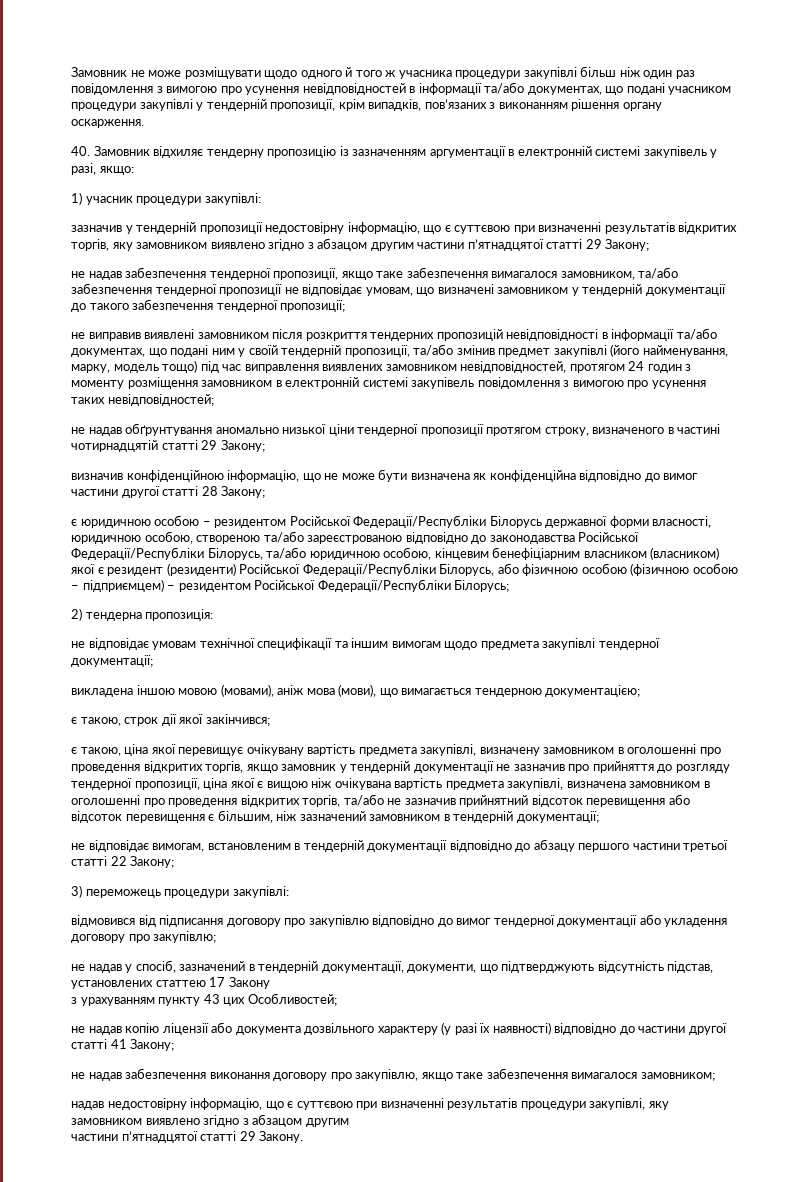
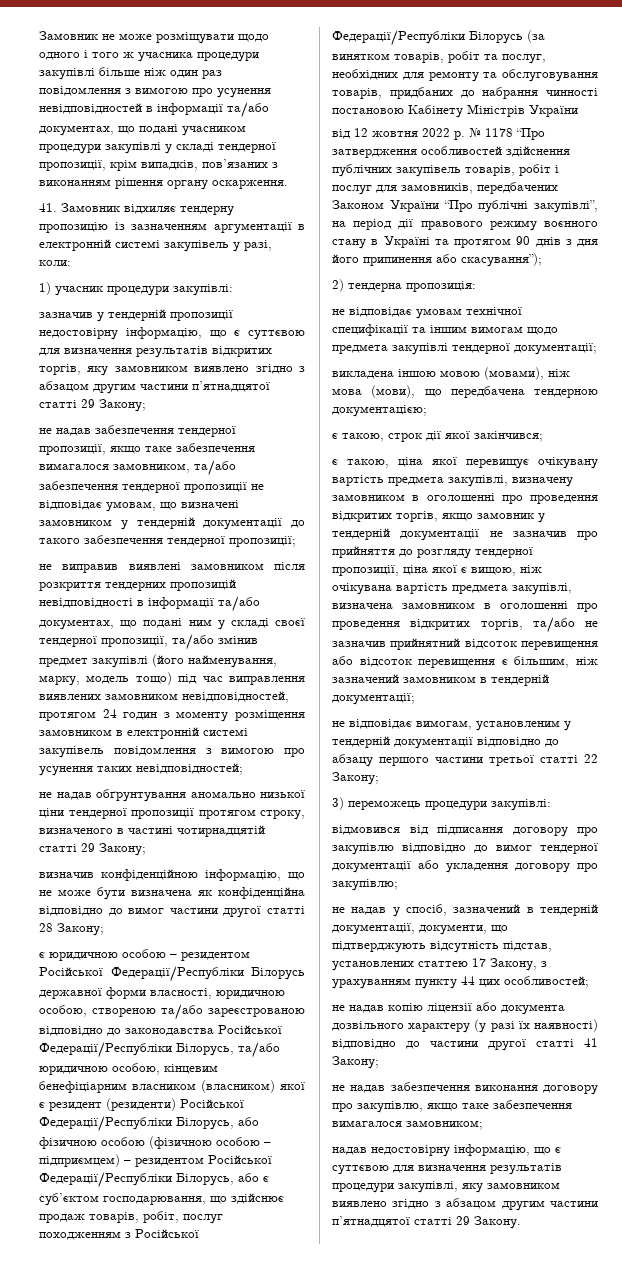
- Замовник не може розміщувати щодо одного й того ж учасника процедури закупівлі більш ніж один раз повідомлення з вимогою про усунення невідповідностей в інформації та/або документах, що подані учасником процедури закупівлі у тендерній пропозиції, крім випадків, пов’язаних з виконанням рішення органу оскарження.
+ Замовник не може розміщувати щодо одного і того ж учасника процедури закупівлі більше ніж один раз повідомлення з вимогою про усунення невідповідностей в інформації та/або документах, що подані учасником процедури закупівлі у складі тендерної пропозиції, крім випадків, пов’язаних з виконанням рішення органу оскарження.
- 40. Замовник відхиляє тендерну пропозицію із зазначенням аргументації в електронній системі закупівель у разі, якщо:
+ 41. Замовник відхиляє тендерну пропозицію із зазначенням аргументації в електронній системі закупівель у разі, коли:
- зазначив у тендерній пропозиції недостовірну інформацію, що є суттєвою при визначенні результатів відкритих торгів, яку замовником виявлено згідно з абзацом другим частини п’ятнадцятої статті 29 Закону;
+ зазначив у тендерній пропозиції недостовірну інформацію, що є суттєвою для визначення результатів відкритих торгів, яку замовником виявлено згідно з абзацом другим частини п’ятнадцятої статті 29 Закону;
- не виправив виявлені замовником після розкриття тендерних пропозицій невідповідності в інформації та/або документах, що подані ним у своїй тендерній пропозиції, та/або змінив предмет закупівлі (його найменування, марку, модель тощо) під час виправлення виявлених замовником невідповідностей, протягом 24 годин з моменту розміщення замовником в електронній системі закупівель повідомлення з вимогою про усунення таких невідповідностей;
+ не виправив виявлені замовником після розкриття тендерних пропозицій невідповідності в інформації та/або документах, що подані ним у складі своєї тендерної пропозиції, та/або змінив предмет закупівлі (його найменування, марку, модель тощо) під час виправлення виявлених замовником невідповідностей, протягом 24 годин з моменту розміщення замовником в електронній системі закупівель повідомлення з вимогою про усунення таких невідповідностей;
- є юридичною особою – резидентом Російської Федерації/Республіки Білорусь державної форми власності, юридичною особою, створеною та/або зареєстрованою відповідно до законодавства Російської Федерації/Республіки Білорусь, та/або юридичною особою, кінцевим бенефіціарним власником (власником) якої є резидент (резиденти) Російської Федерації/Республіки Білорусь, або фізичною особою (фізичною особою – підприємцем) – резидентом Російської Федерації/Республіки Білорусь;
+ є юридичною особою – резидентом Російської Федерації/Республіки Білорусь державної форми власності, юридичною особою, створеною та/або зареєстрованою відповідно до законодавства Російської Федерації/Республіки Білорусь, та/або юридичною особою, кінцевим бенефіціарним власником (власником) якої є резидент (резиденти) Російської Федерації/Республіки Білорусь, або фізичною особою (фізичною особою – підприємцем) – резидентом Російської Федерації/Республіки Білорусь, або є суб’єктом господарювання, що здійснює продаж товарів, робіт, послуг походженням з Російської Федерації/Республіки Білорусь (за винятком товарів, робіт та послуг, необхідних для ремонту та обслуговування товарів, придбаних до набрання чинності постановою Кабінету Міністрів України
+ від 12 жовтня 2022 р. № 1178 “Про затвердження особливостей здійснення публічних закупівель товарів, робіт і послуг для замовників, передбачених Законом України “Про публічні закупівлі”, на період дії правового режиму воєнного стану в Україні та протягом 90 днів з дня його припинення або скасування”);
- викладена іншою мовою (мовами), аніж мова (мови), що вимагається тендерною документацією;
+ викладена іншою мовою (мовами), ніж мова (мови), що передбачена тендерною документацією;
- є такою, ціна якої перевищує очікувану вартість предмета закупівлі, визначену замовником в оголошенні про проведення відкритих торгів, якщо замовник у тендерній документації не зазначив про прийняття до розгляду тендерної пропозиції, ціна якої є вищою ніж очікувана вартість предмета закупівлі, визначена замовником в оголошенні про проведення відкритих торгів, та/або не зазначив прийнятний відсоток перевищення або відсоток перевищення є більшим, ніж зазначений замовником в тендерній документації;
+ є такою, ціна якої перевищує очікувану вартість предмета закупівлі, визначену замовником в оголошенні про проведення відкритих торгів, якщо замовник у тендерній документації не зазначив про прийняття до розгляду тендерної пропозиції, ціна якої є вищою, ніж очікувана вартість предмета закупівлі, визначена замовником в оголошенні про проведення відкритих торгів, та/або не зазначив прийнятний відсоток перевищення або відсоток перевищення є більшим, ніж зазначений замовником в тендерній документації;
- не відповідає вимогам, встановленим в тендерній документації відповідно до абзацу першого частини третьої статті 22 Закону;
+ не відповідає вимогам, установленим у тендерній документації відповідно до абзацу першого частини третьої статті 22 Закону;
- не надав у спосіб, зазначений в тендерній документації, документи, що підтверджують відсутність підстав, установлених статтею 17 Закону
- з урахуванням пункту 43 цих Особливостей;
+ не надав у спосіб, зазначений в тендерній документації, документи, що підтверджують відсутність підстав, установлених статтею 17 Закону, з урахуванням пункту 44 цих особливостей;
- надав недостовірну інформацію, що є суттєвою при визначенні результатів процедури закупівлі, яку замовником виявлено згідно з абзацом другим
- частини п’ятнадцятої статті 29 Закону.
+ надав недостовірну інформацію, що є суттєвою для визначення результатів процедури закупівлі, яку замовником виявлено згідно з абзацом другим частини п’ятнадцятої статті 29 Закону.

